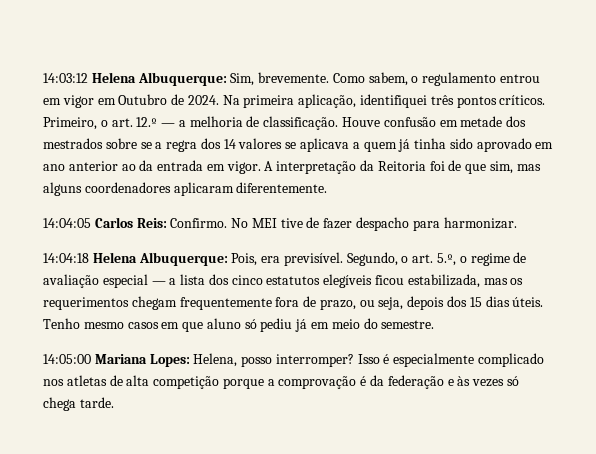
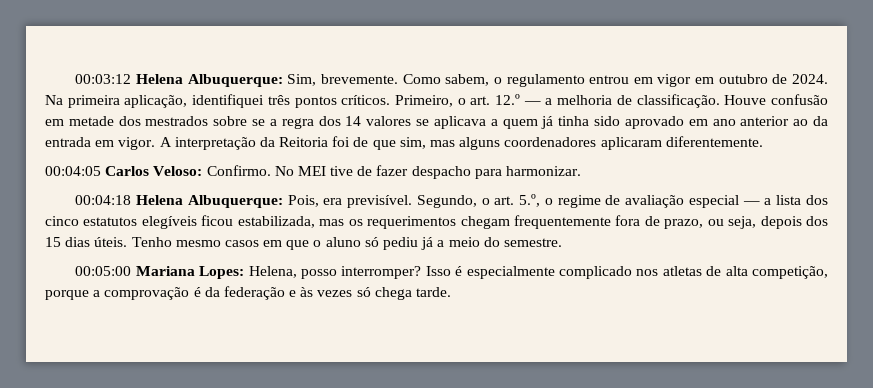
- 14:03:12 Helena Albuquerque: Sim, brevemente.
+ 00:03:12 Helena Albuquerque: Sim, brevemente.
- Como sabem, o regulamento entrou em vigor em Outubro de 2024.
+ Como sabem, o regulamento entrou em vigor em outubro de 2024.
- 14:04:05 Carlos Reis: Confirmo.
+ 00:04:05 Carlos Veloso: Confirmo.
- 14:04:18 Helena Albuquerque: Pois, era previsível.
+ 00:04:18 Helena Albuquerque: Pois, era previsível.
- Tenho mesmo casos em que aluno só pediu já em meio do semestre.
+ Tenho mesmo casos em que o aluno só pediu já a meio do semestre.
- 14:05:00 Mariana Lopes: Helena, posso interromper?
+ 00:05:00 Mariana Lopes: Helena, posso interromper?
- Isso é especialmente complicado nos atletas de alta competição porque a comprovação é da federação e às vezes só chega tarde.
+ Isso é especialmente complicado nos atletas de alta competição, porque a comprovação é da federação e às vezes só chega tarde.

